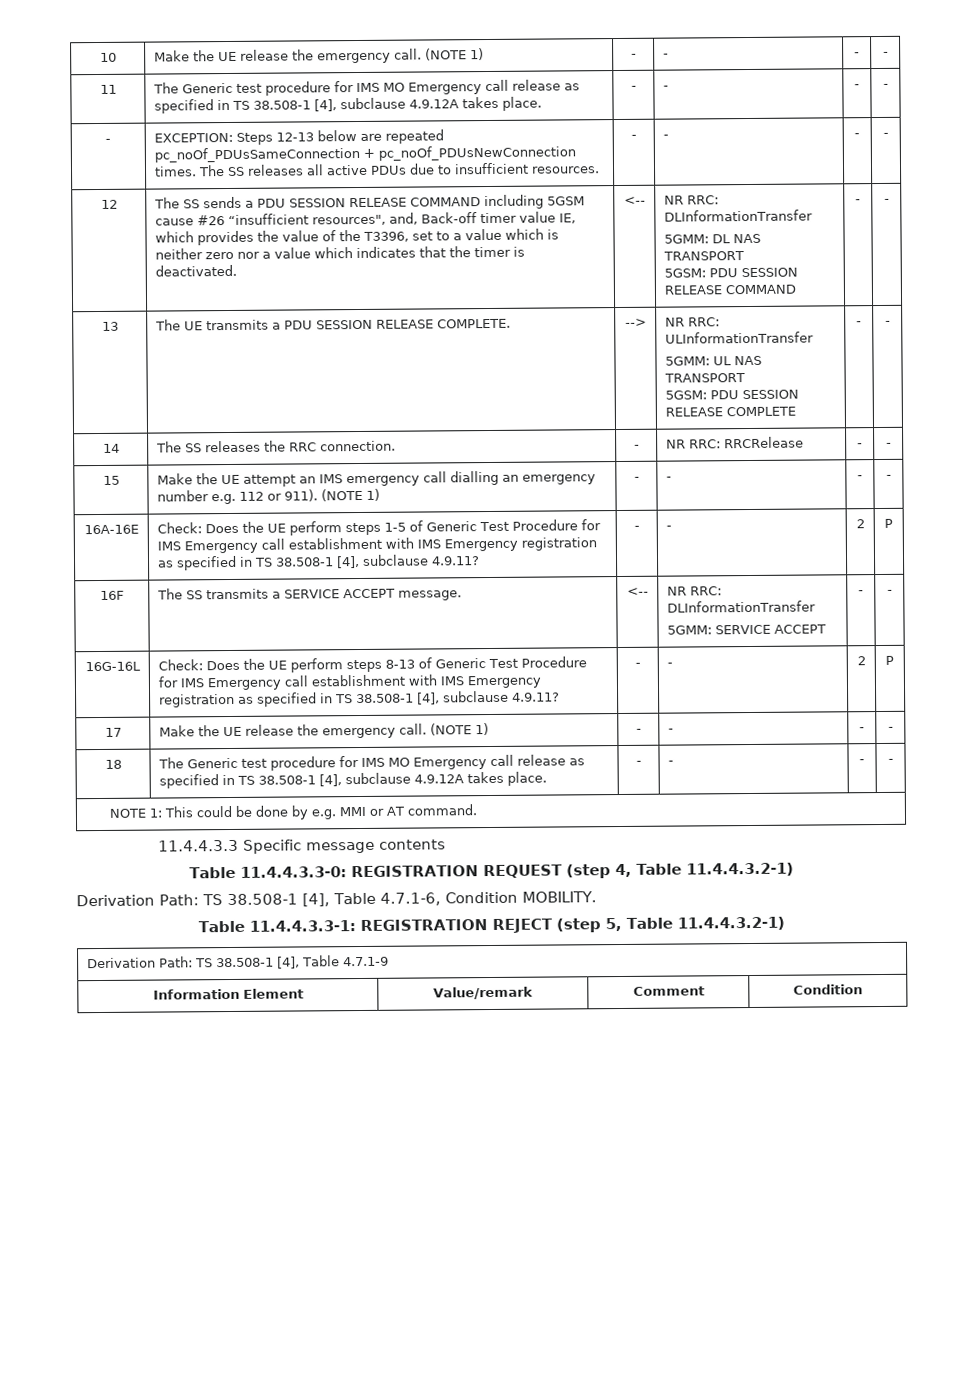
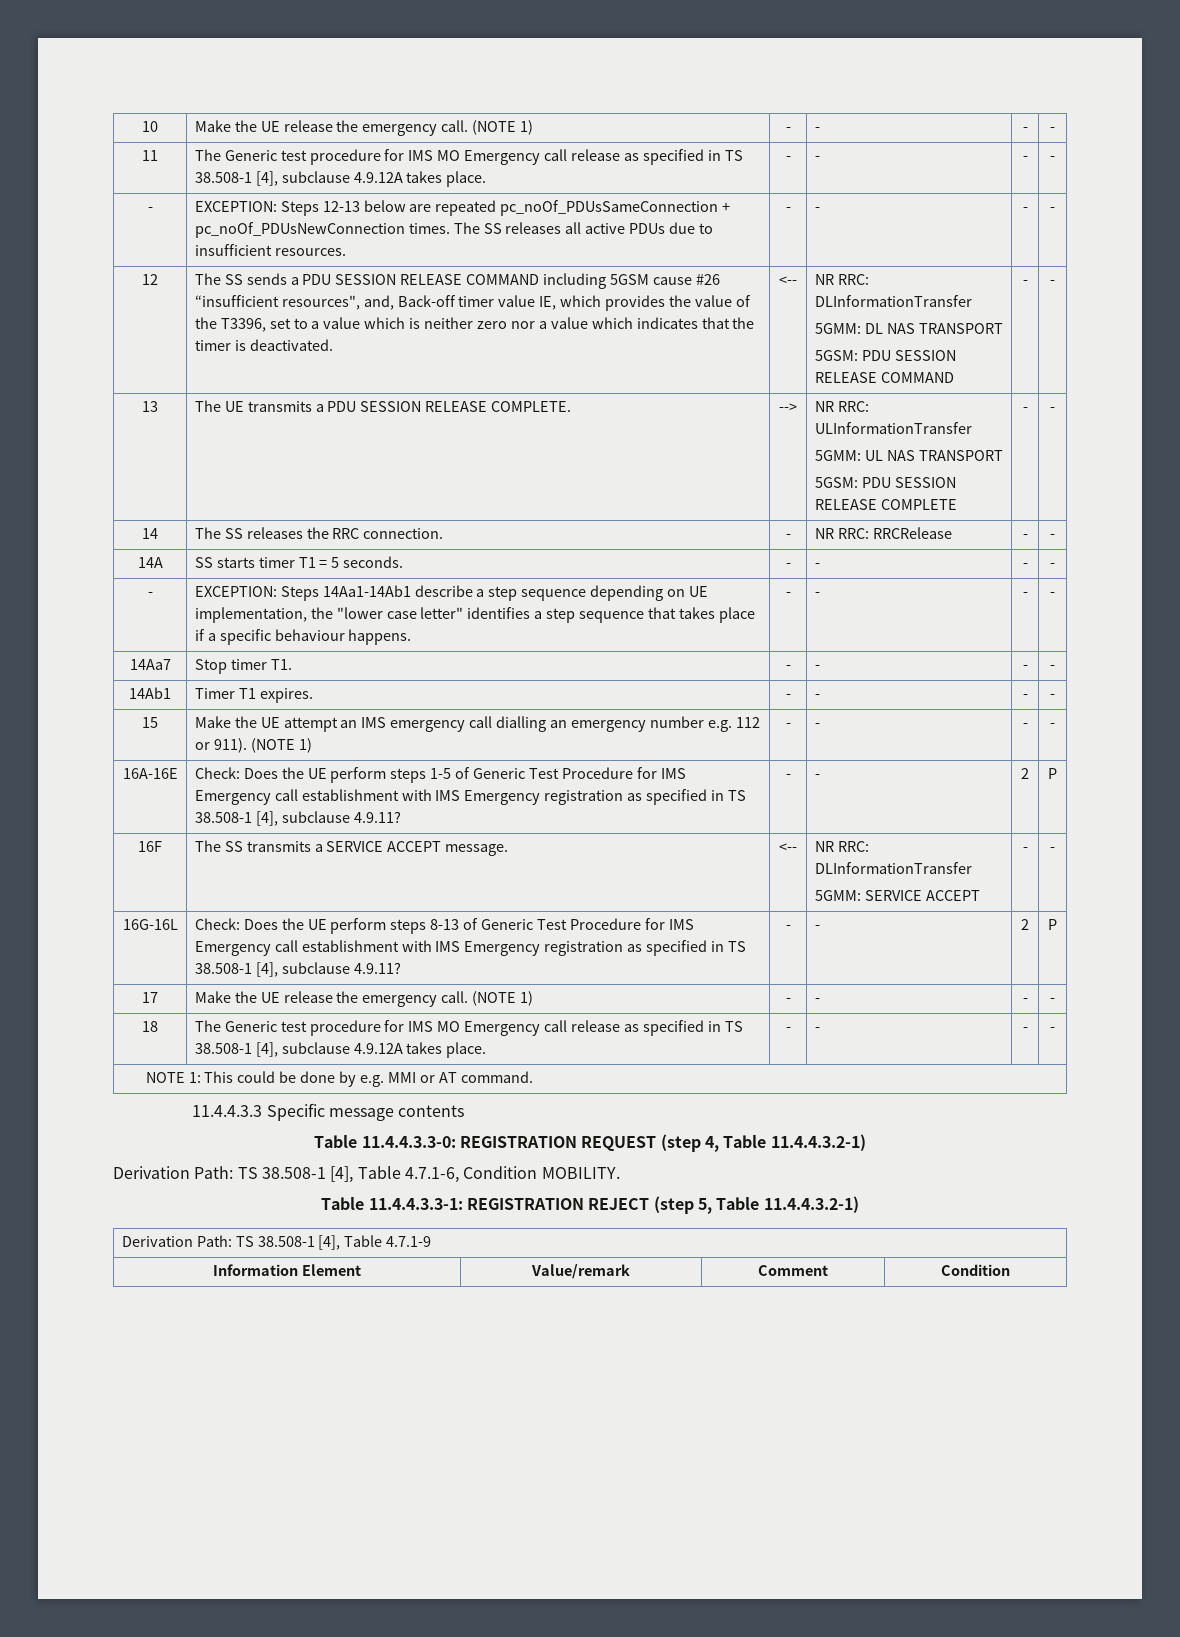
+ 14A | SS starts timer T1 = 5 seconds. | - | - | - | -
+ - | EXCEPTION: Steps 14Aa1-14Ab1 describe a step sequence depending on UE implementation, the "lower case letter" identifies a step sequence that takes place if a specific behaviour happens. | - | - | - | -
+ 14Aa7 | Stop timer T1. | - | - | - | -
+ 14Ab1 | Timer T1 expires. | - | - | - | -

